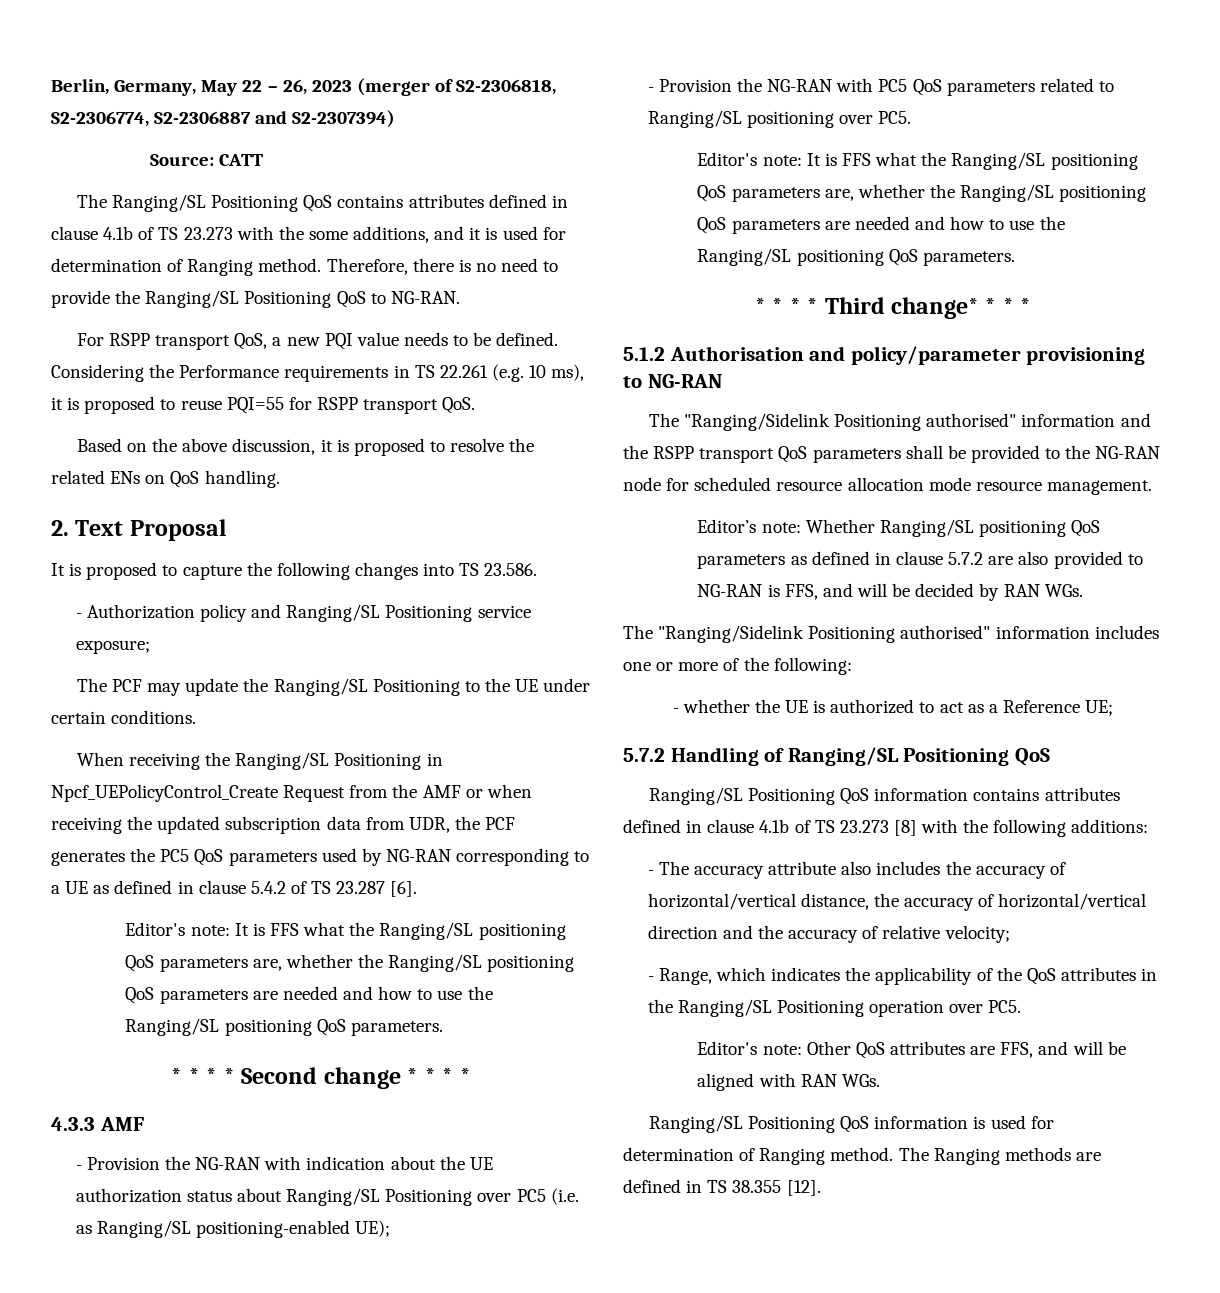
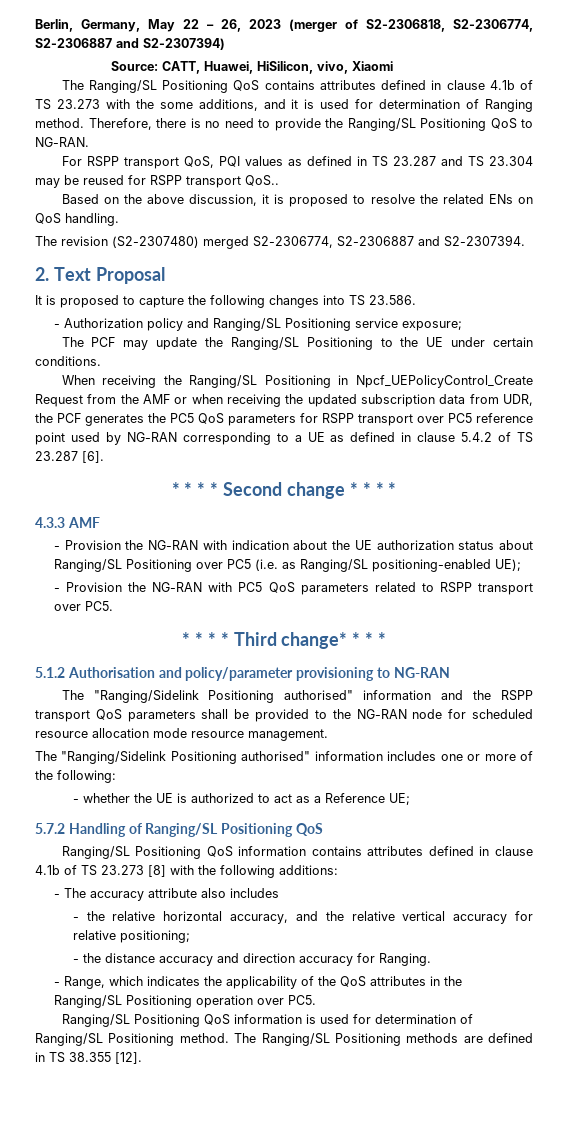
- Source: CATT
+ Source: CATT, Huawei, HiSilicon, vivo, Xiaomi
- For RSPP transport QoS, a new PQI value needs to be defined. Considering the Performance requirements in TS 22.261 (e.g. 10 ms), it is proposed to reuse PQI=55 for RSPP transport QoS.
+ For RSPP transport QoS, PQI values as defined in TS 23.287 and TS 23.304 may be reused for RSPP transport QoS..
+ The revision (S2-2307480) merged S2-2306774, S2-2306887 and S2-2307394.
- When receiving the Ranging/SL Positioning in Npcf_UEPolicyControl_Create Request from the AMF or when receiving the updated subscription data from UDR, the PCF generates the PC5 QoS parameters used by NG-RAN corresponding to a UE as defined in clause 5.4.2 of TS 23.287 [6].
- Editor's note: It is FFS what the Ranging/SL positioning QoS parameters are, whether the Ranging/SL positioning QoS parameters are needed and how to use the Ranging/SL positioning QoS parameters.
+ When receiving the Ranging/SL Positioning in Npcf_UEPolicyControl_Create Request from the AMF or when receiving the updated subscription data from UDR, the PCF generates the PC5 QoS parameters for RSPP transport over PC5 reference point used by NG-RAN corresponding to a UE as defined in clause 5.4.2 of TS 23.287 [6].
- - Provision the NG-RAN with PC5 QoS parameters related to Ranging/SL positioning over PC5.
- Editor's note: It is FFS what the Ranging/SL positioning QoS parameters are, whether the Ranging/SL positioning QoS parameters are needed and how to use the Ranging/SL positioning QoS parameters.
+ - Provision the NG-RAN with PC5 QoS parameters related to RSPP transport over PC5.
- Editor’s note: Whether Ranging/SL positioning QoS parameters as defined in clause 5.7.2 are also provided to NG-RAN is FFS, and will be decided by RAN WGs.
- - The accuracy attribute also includes the accuracy of horizontal/vertical distance, the accuracy of horizontal/vertical direction and the accuracy of relative velocity;
+ - The accuracy attribute also includes
+ - the relative horizontal accuracy, and the relative vertical accuracy for relative positioning;
+ - the distance accuracy and direction accuracy for Ranging.
- Editor's note: Other QoS attributes are FFS, and will be aligned with RAN WGs.
- Ranging/SL Positioning QoS information is used for determination of Ranging method. The Ranging methods are defined in TS 38.355 [12].
+ Ranging/SL Positioning QoS information is used for determination of Ranging/SL Positioning method. The Ranging/SL Positioning methods are defined in TS 38.355 [12].

